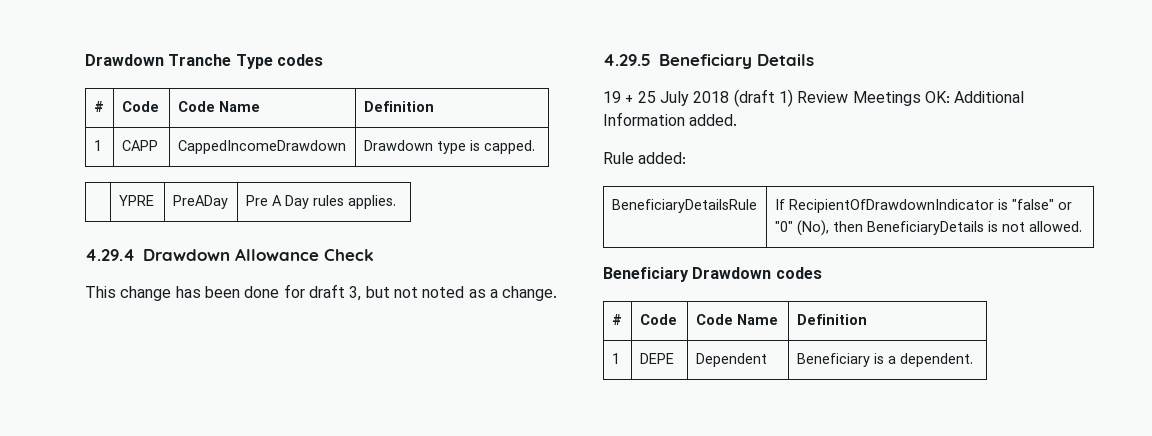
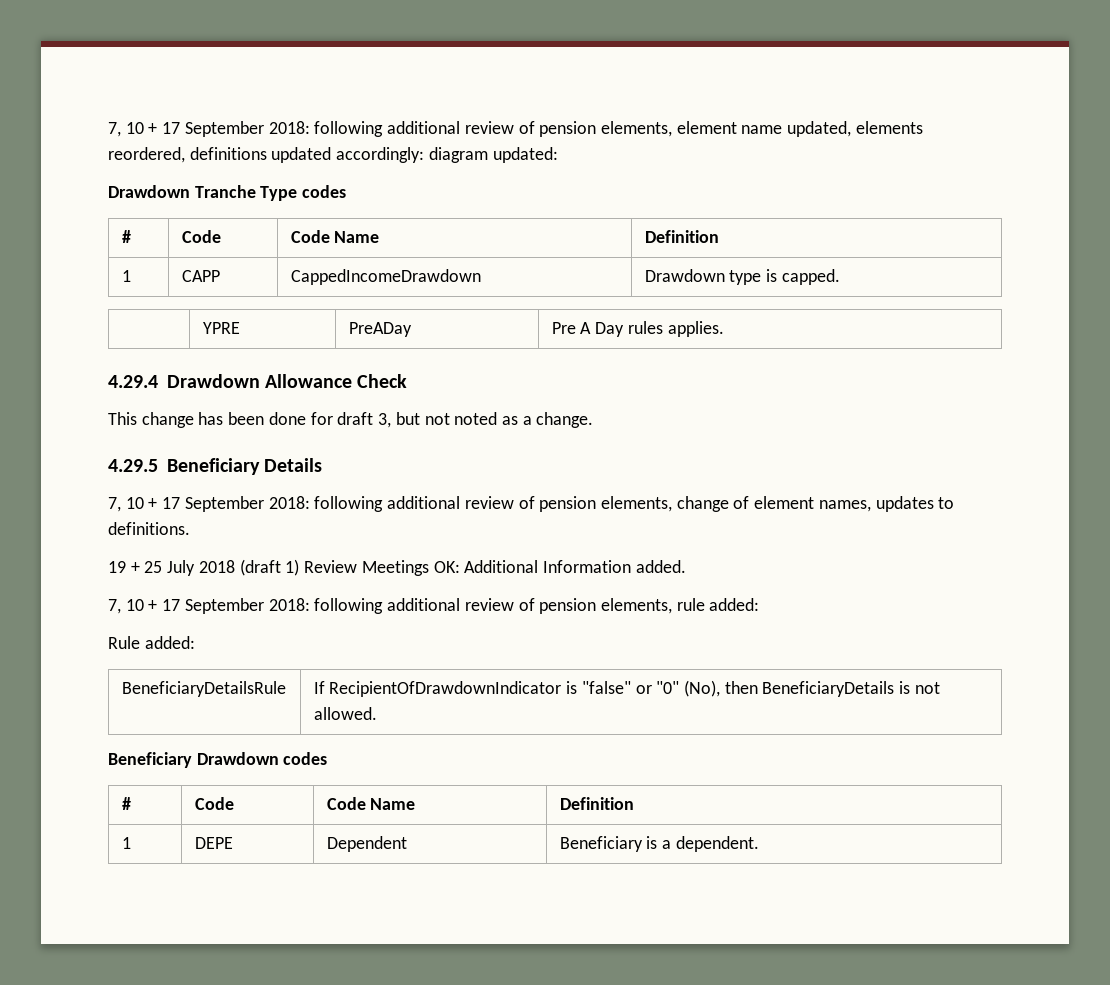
+ 7, 10 + 17 September 2018: following additional review of pension elements, element name updated, elements reordered, definitions updated accordingly: diagram updated:
+ 7, 10 + 17 September 2018: following additional review of pension elements, change of element names, updates to definitions.
+ 7, 10 + 17 September 2018: following additional review of pension elements, rule added:

